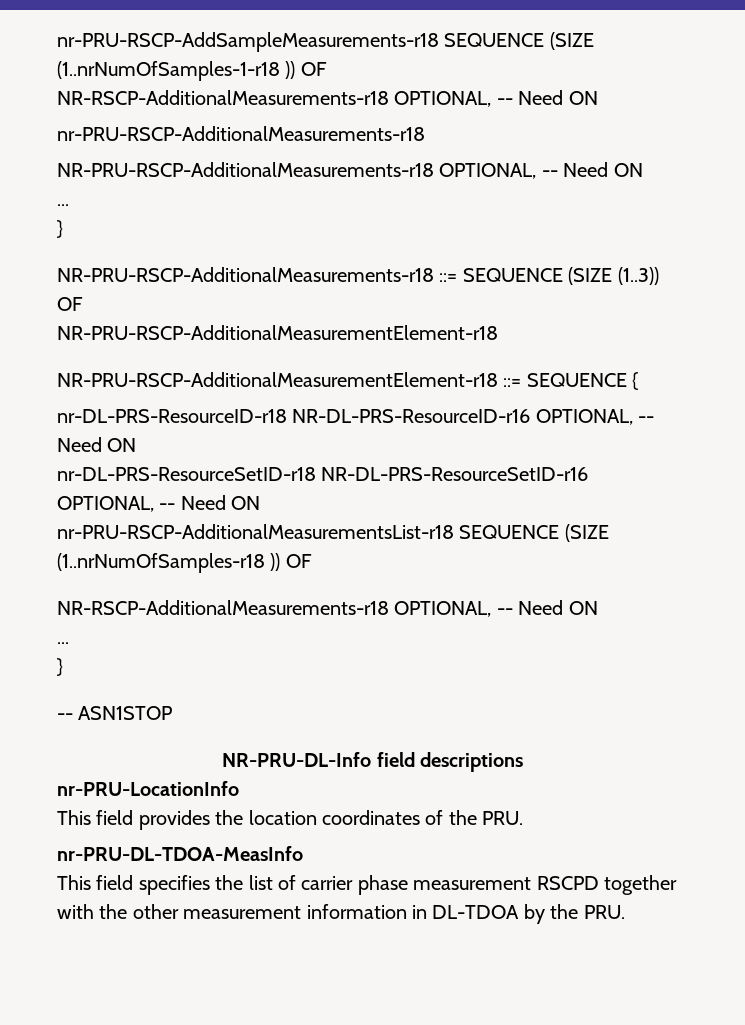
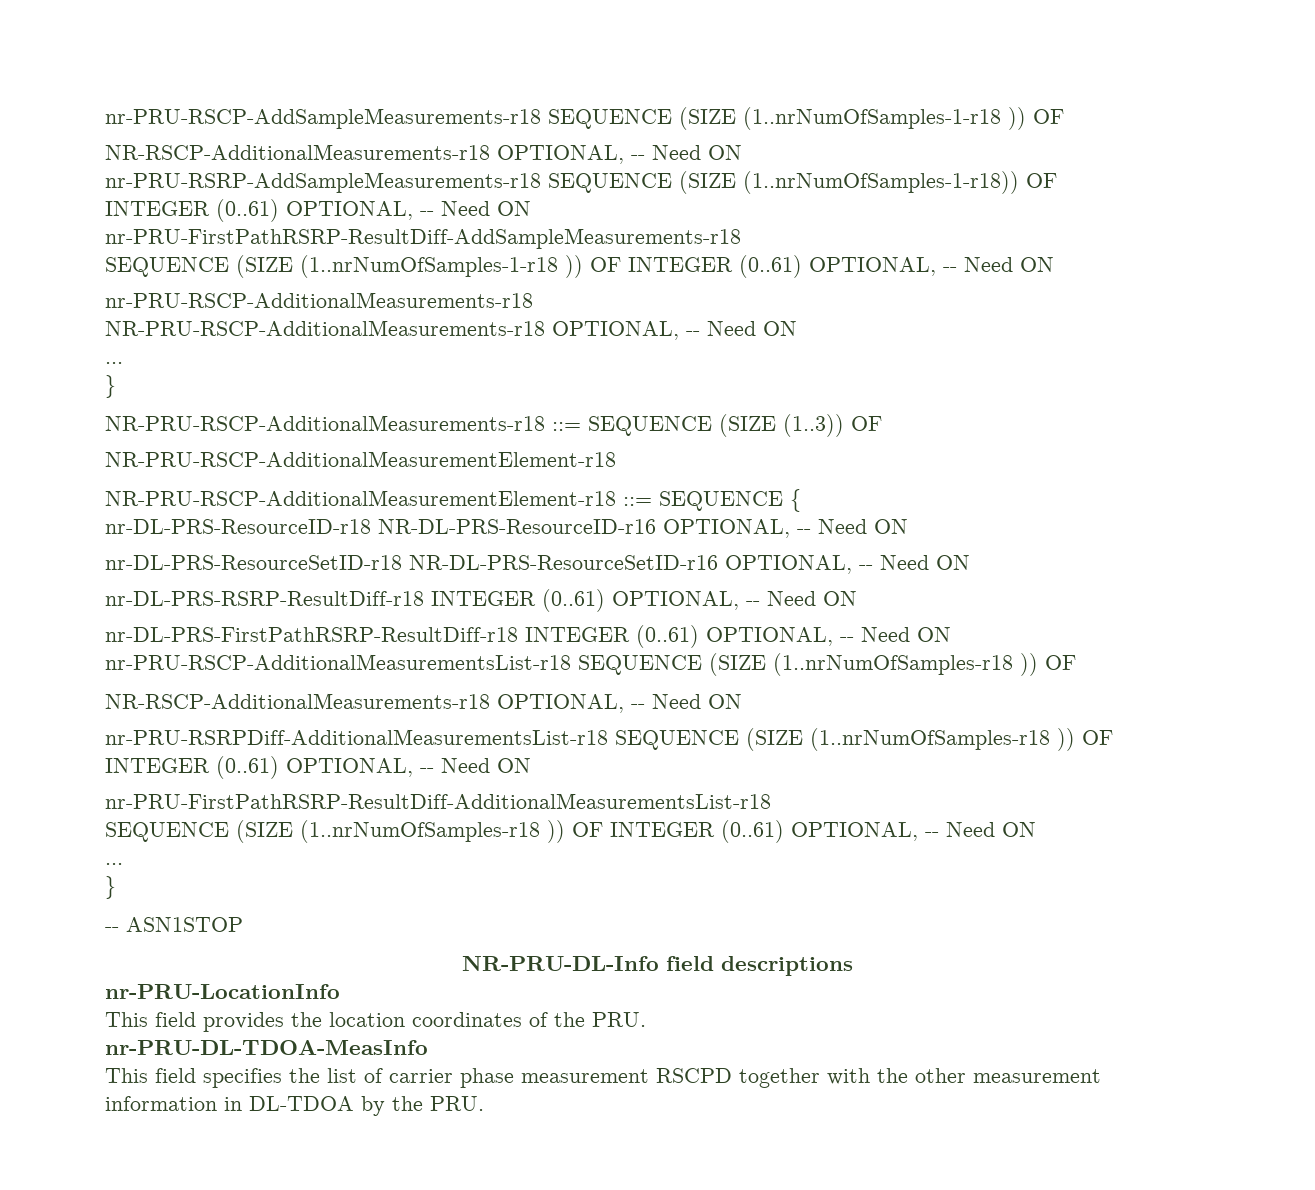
+ nr-PRU-RSRP-AddSampleMeasurements-r18 SEQUENCE (SIZE (1..nrNumOfSamples-1-r18)) OF
+ INTEGER (0..61) OPTIONAL, -- Need ON
+ nr-PRU-FirstPathRSRP-ResultDiff-AddSampleMeasurements-r18
+ SEQUENCE (SIZE (1..nrNumOfSamples-1-r18 )) OF INTEGER (0..61) OPTIONAL, -- Need ON
- nr-PRU-RSCP-AdditionalMeasurementsList-r18 SEQUENCE (SIZE (1..nrNumOfSamples-r18 )) OF
+ nr-DL-PRS-RSRP-ResultDiff-r18 INTEGER (0..61) OPTIONAL, -- Need ON
+ nr-DL-PRS-FirstPathRSRP-ResultDiff-r18 INTEGER (0..61) OPTIONAL, -- Need ON nr-PRU-RSCP-AdditionalMeasurementsList-r18 SEQUENCE (SIZE (1..nrNumOfSamples-r18 )) OF
+ nr-PRU-RSRPDiff-AdditionalMeasurementsList-r18 SEQUENCE (SIZE (1..nrNumOfSamples-r18 )) OF INTEGER (0..61) OPTIONAL, -- Need ON
+ nr-PRU-FirstPathRSRP-ResultDiff-AdditionalMeasurementsList-r18
+ SEQUENCE (SIZE (1..nrNumOfSamples-r18 )) OF INTEGER (0..61) OPTIONAL, -- Need ON

